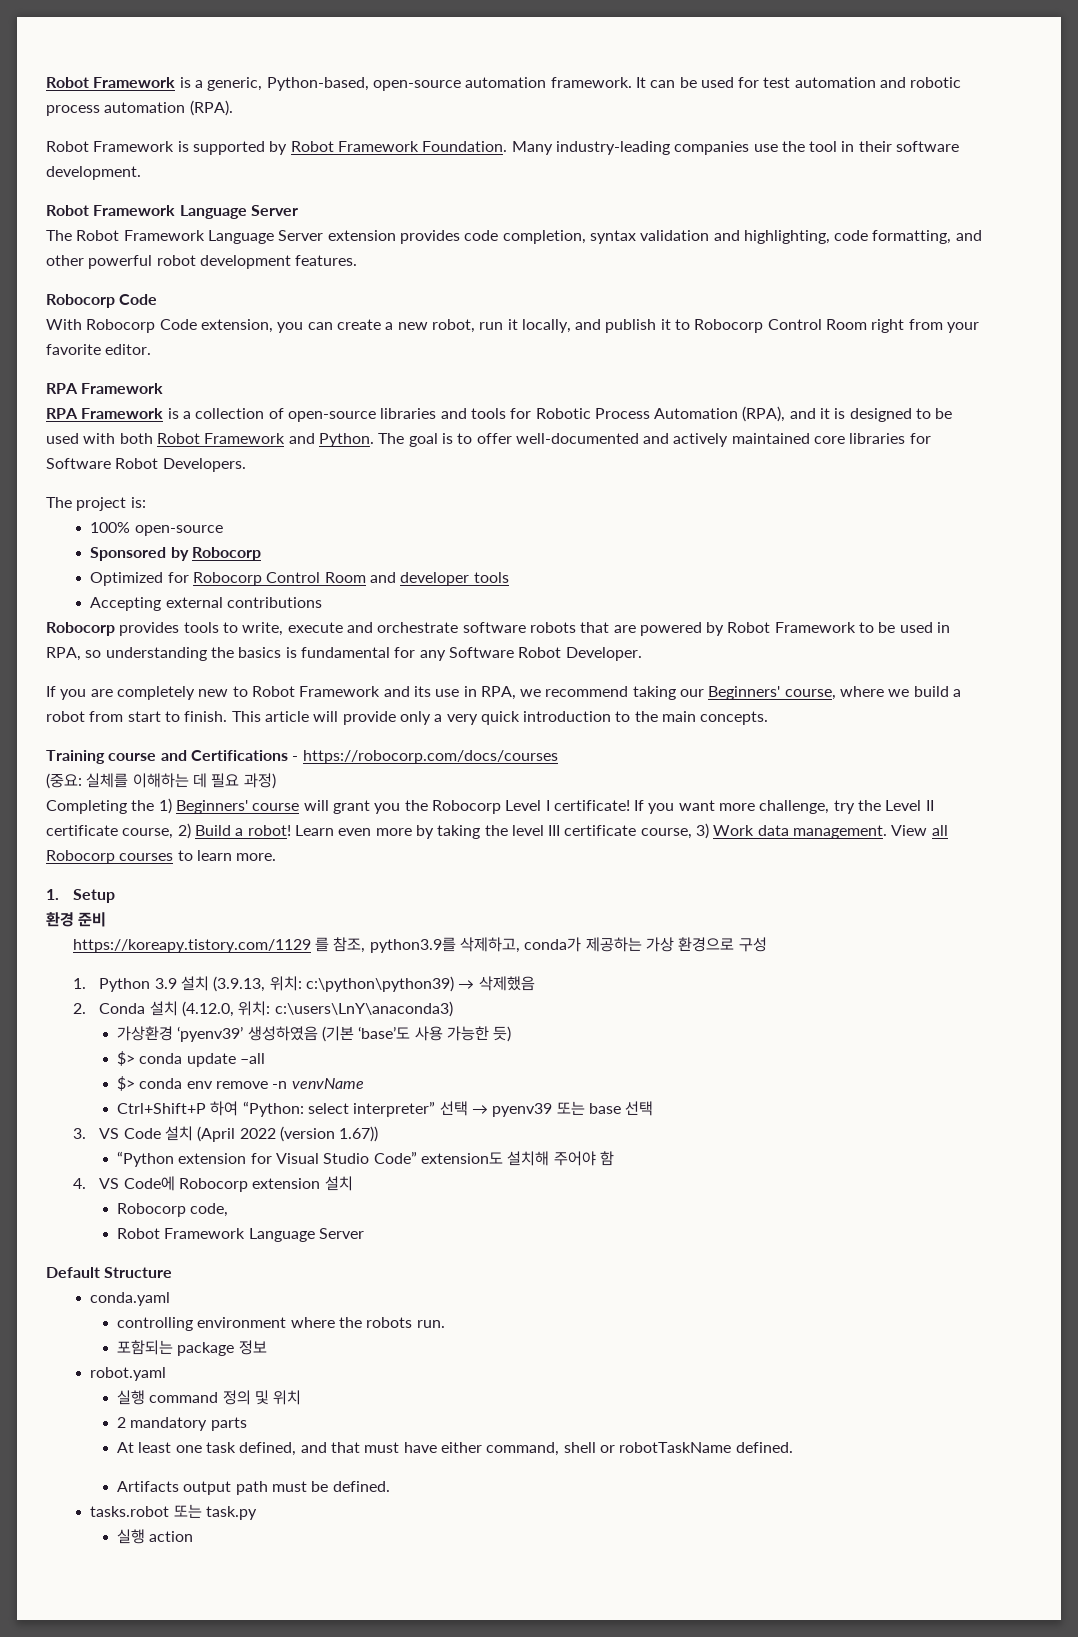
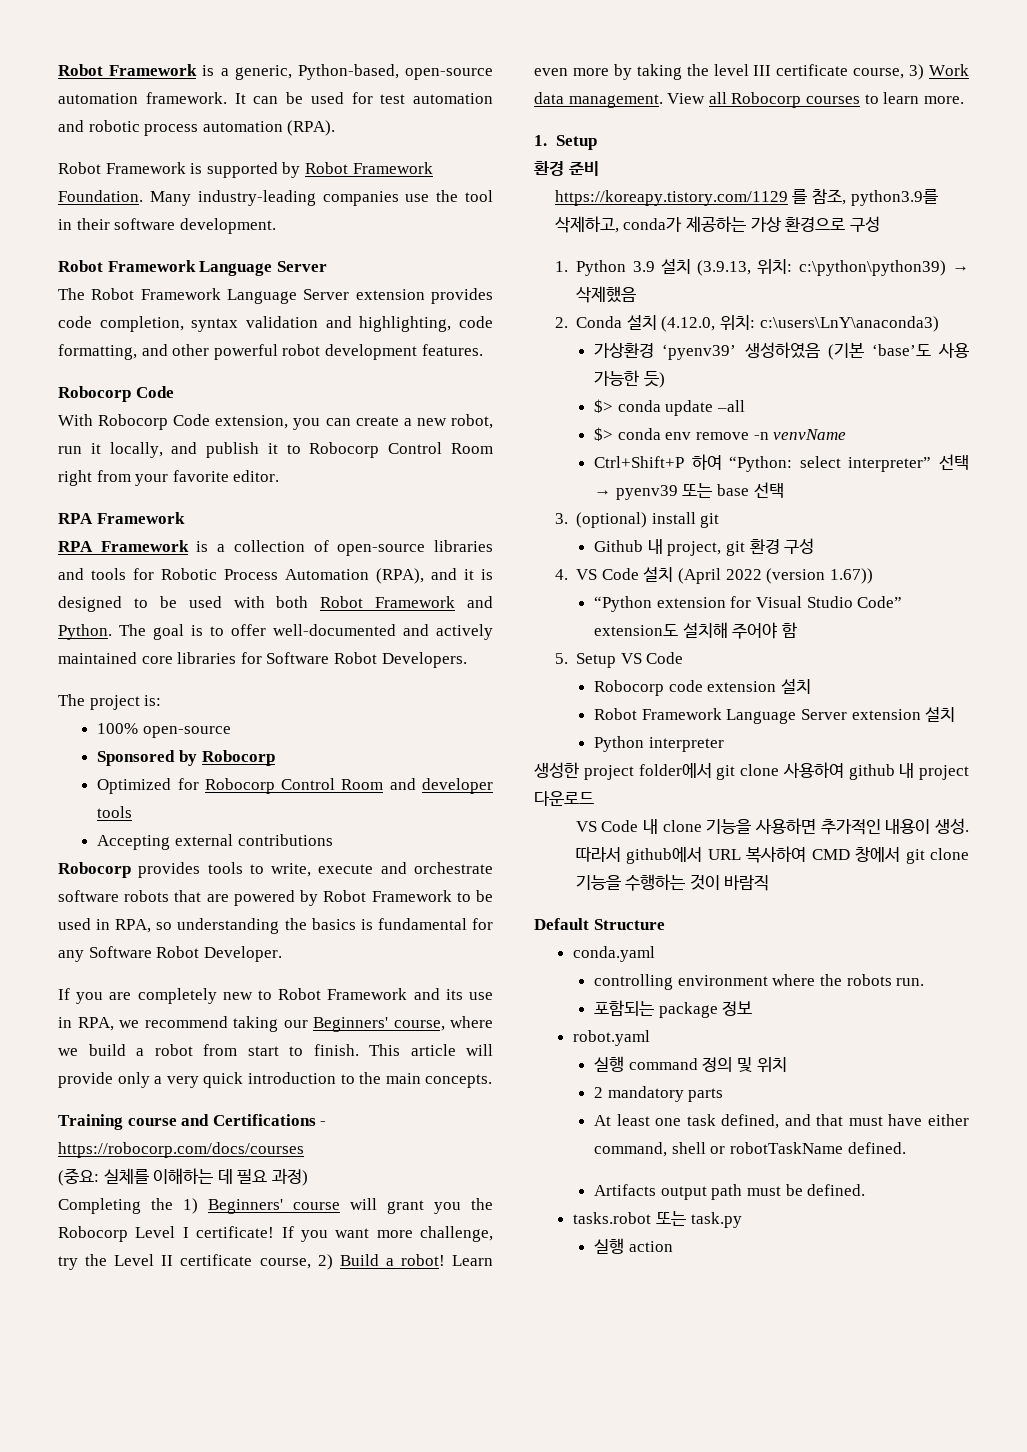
- 3. VS Code 설치 (April 2022 (version 1.67))
+ 3. (optional) install git
+ Github 내 project, git 환경 구성
+ 4. VS Code 설치 (April 2022 (version 1.67))
- 4. VS Code에 Robocorp extension 설치
- Robocorp code,
- Robot Framework Language Server
+ 5. Setup VS Code
+ Robocorp code extension 설치
+ Robot Framework Language Server extension 설치
+ Python interpreter
+ 생성한 project folder에서 git clone 사용하여 github 내 project 다운로드
+ VS Code 내 clone 기능을 사용하면 추가적인 내용이 생성. 따라서 github에서 URL 복사하여 CMD 창에서 git clone 기능을 수행하는 것이 바람직

